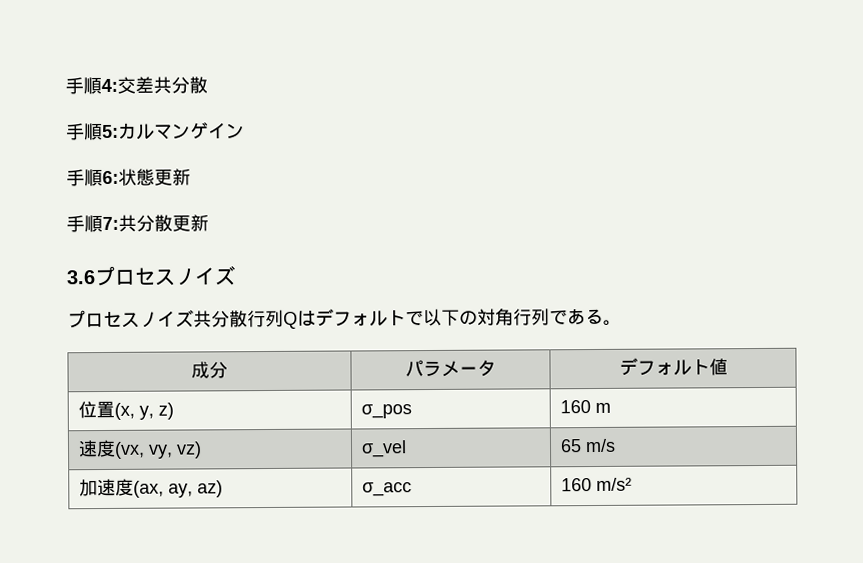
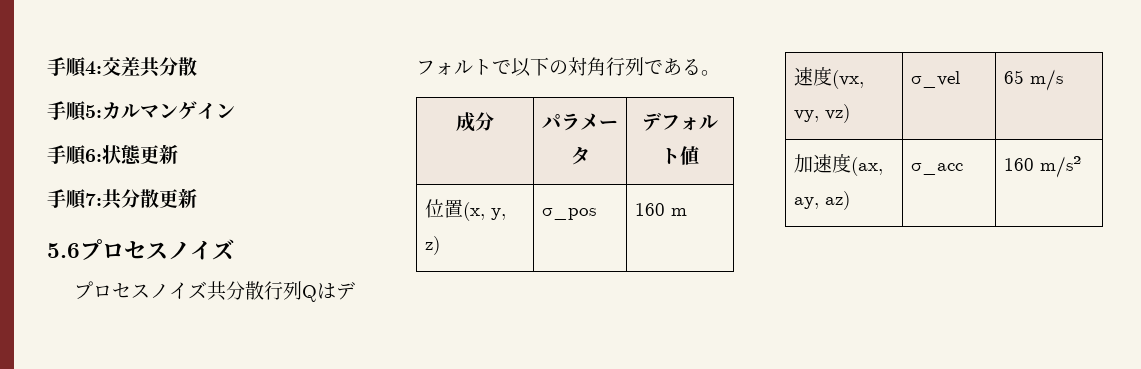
- 3.6プロセスノイズ
+ 5.6プロセスノイズ

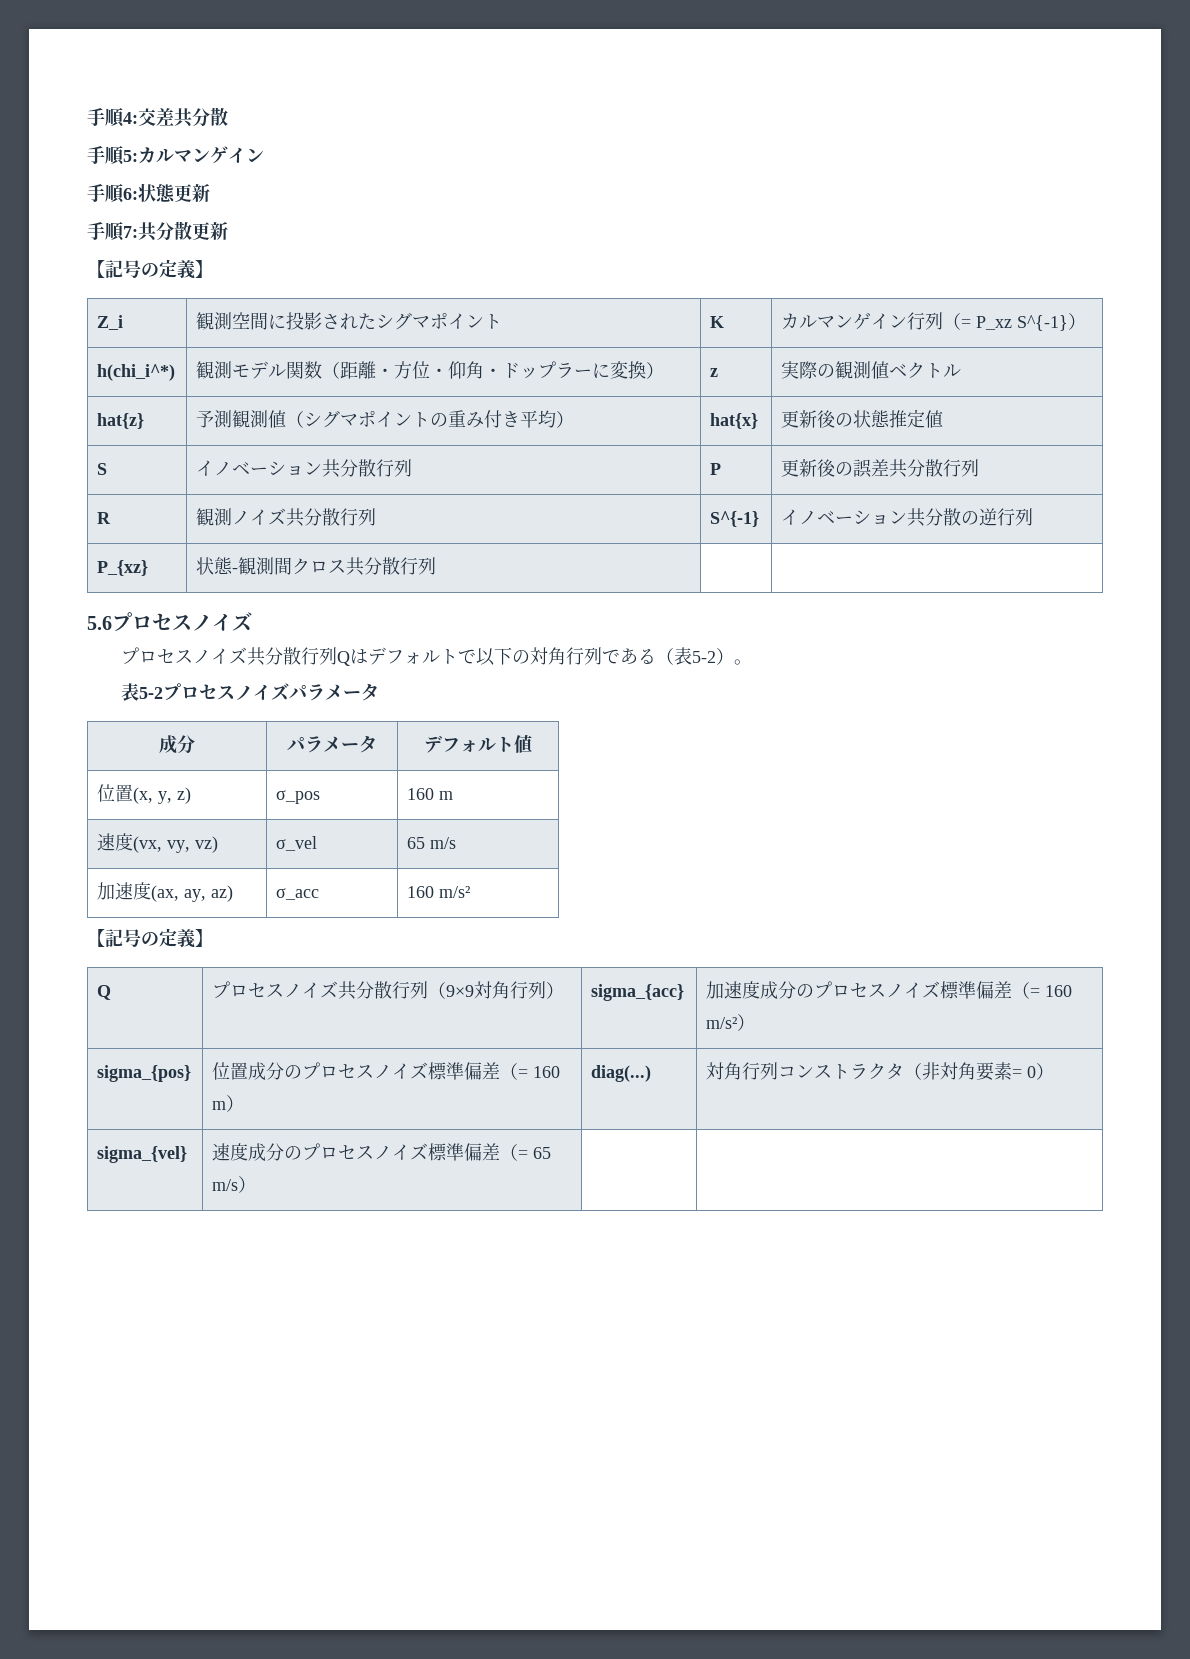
  手順7:共分散更新
+ 【記号の定義】
+ Z_i | 観測空間に投影されたシグマポイント | K | カルマンゲイン行列（= P_xz S^{-1}）
+ h(chi_i^*) | 観測モデル関数（距離・方位・仰角・ドップラーに変換） | z | 実際の観測値ベクトル
+ hat{z} | 予測観測値（シグマポイントの重み付き平均） | hat{x} | 更新後の状態推定値
+ S | イノベーション共分散行列 | P | 更新後の誤差共分散行列
+ R | 観測ノイズ共分散行列 | S^{-1} | イノベーション共分散の逆行列
+ P_{xz} | 状態-観測間クロス共分散行列 | |
- プロセスノイズ共分散行列Qはデフォルトで以下の対角行列である。
+ プロセスノイズ共分散行列Qはデフォルトで以下の対角行列である（表5-2）。
+ 表5-2プロセスノイズパラメータ
  加速度(ax, ay, az) | σ_acc | 160 m/s²
+ 【記号の定義】
+ Q | プロセスノイズ共分散行列（9×9対角行列） | sigma_{acc} | 加速度成分のプロセスノイズ標準偏差（= 160 m/s²）
+ sigma_{pos} | 位置成分のプロセスノイズ標準偏差（= 160 m） | diag(...) | 対角行列コンストラクタ（非対角要素= 0）
+ sigma_{vel} | 速度成分のプロセスノイズ標準偏差（= 65 m/s） | |

